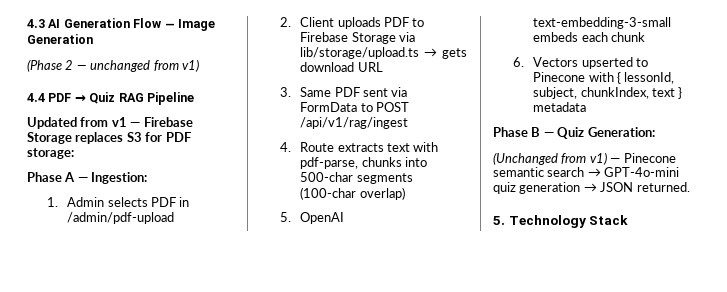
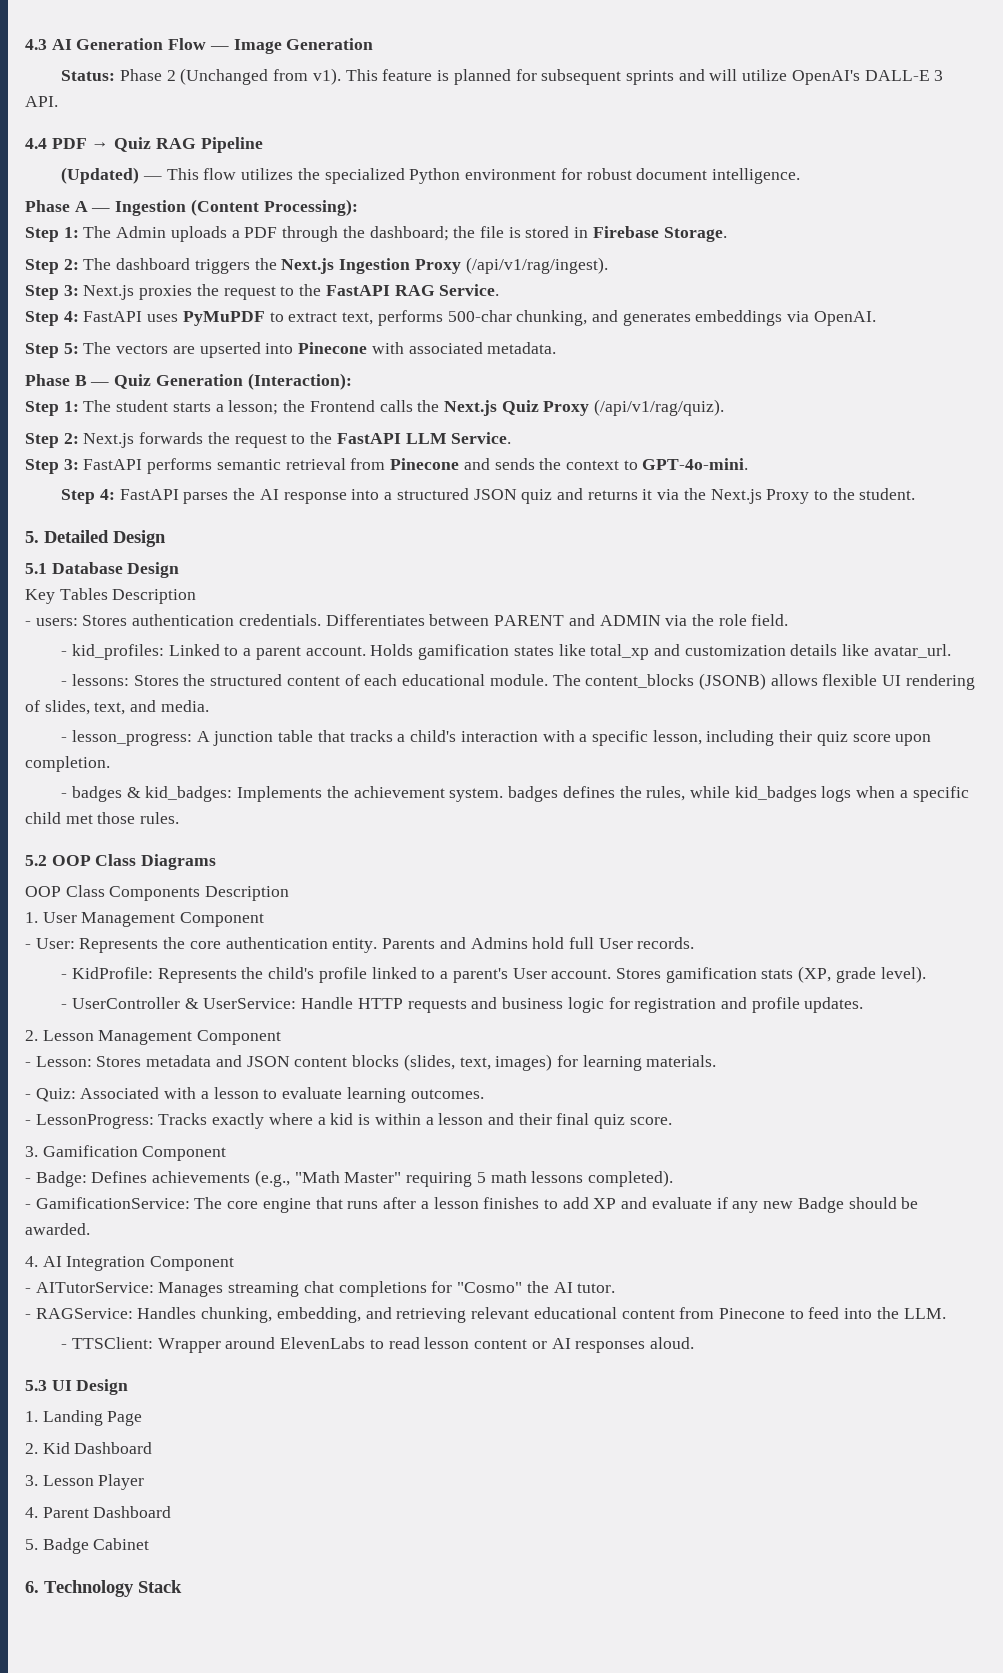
- (Phase 2 — unchanged from v1)
+ Status: Phase 2 (Unchanged from v1). This feature is planned for subsequent sprints and will utilize OpenAI's DALL-E 3 API.
- Updated from v1 — Firebase Storage replaces S3 for PDF storage:
- Phase A — Ingestion:
- 1. Admin selects PDF in /admin/pdf-upload
- 2. Client uploads PDF to Firebase Storage via lib/storage/upload.ts → gets download URL
- 3. Same PDF sent via FormData to POST /api/v1/rag/ingest
- 4. Route extracts text with pdf-parse, chunks into 500-char segments (100-char overlap)
- 5. OpenAI text-embedding-3-small embeds each chunk
- 6. Vectors upserted to Pinecone with { lessonId, subject, chunkIndex, text } metadata
- Phase B — Quiz Generation:
- (Unchanged from v1) — Pinecone semantic search → GPT-4o-mini quiz generation → JSON returned.
- 5. Technology Stack
+ (Updated) — This flow utilizes the specialized Python environment for robust document intelligence.
+ Phase A — Ingestion (Content Processing):
+ Step 1: The Admin uploads a PDF through the dashboard; the file is stored in Firebase Storage.
+ Step 2: The dashboard triggers the Next.js Ingestion Proxy (/api/v1/rag/ingest).
+ Step 3: Next.js proxies the request to the FastAPI RAG Service.
+ Step 4: FastAPI uses PyMuPDF to extract text, performs 500-char chunking, and generates embeddings via OpenAI.
+ Step 5: The vectors are upserted into Pinecone with associated metadata.
+ Phase B — Quiz Generation (Interaction):
+ Step 1: The student starts a lesson; the Frontend calls the Next.js Quiz Proxy (/api/v1/rag/quiz).
+ Step 2: Next.js forwards the request to the FastAPI LLM Service.
+ Step 3: FastAPI performs semantic retrieval from Pinecone and sends the context to GPT-4o-mini.
+ Step 4: FastAPI parses the AI response into a structured JSON quiz and returns it via the Next.js Proxy to the student.
+ 5. Detailed Design
+ 5.1 Database Design
+ Key Tables Description
+ - users: Stores authentication credentials. Differentiates between PARENT and ADMIN via the role field.
+ - kid_profiles: Linked to a parent account. Holds gamification states like total_xp and customization details like avatar_url.
+ - lessons: Stores the structured content of each educational module. The content_blocks (JSONB) allows flexible UI rendering of slides, text, and media.
+ - lesson_progress: A junction table that tracks a child's interaction with a specific lesson, including their quiz score upon completion.
+ - badges & kid_badges: Implements the achievement system. badges defines the rules, while kid_badges logs when a specific child met those rules.
+ 5.2 OOP Class Diagrams
+ OOP Class Components Description
+ 1. User Management Component
+ - User: Represents the core authentication entity. Parents and Admins hold full User records.
+ - KidProfile: Represents the child's profile linked to a parent's User account. Stores gamification stats (XP, grade level).
+ - UserController & UserService: Handle HTTP requests and business logic for registration and profile updates.
+ 2. Lesson Management Component
+ - Lesson: Stores metadata and JSON content blocks (slides, text, images) for learning materials.
+ - Quiz: Associated with a lesson to evaluate learning outcomes.
+ - LessonProgress: Tracks exactly where a kid is within a lesson and their final quiz score.
+ 3. Gamification Component
+ - Badge: Defines achievements (e.g., "Math Master" requiring 5 math lessons completed).
+ - GamificationService: The core engine that runs after a lesson finishes to add XP and evaluate if any new Badge should be awarded.
+ 4. AI Integration Component
+ - AITutorService: Manages streaming chat completions for "Cosmo" the AI tutor.
+ - RAGService: Handles chunking, embedding, and retrieving relevant educational content from Pinecone to feed into the LLM.
+ - TTSClient: Wrapper around ElevenLabs to read lesson content or AI responses aloud.
+ 5.3 UI Design
+ 1. Landing Page
+ 2. Kid Dashboard
+ 3. Lesson Player
+ 4. Parent Dashboard
+ 5. Badge Cabinet
+ 6. Technology Stack

